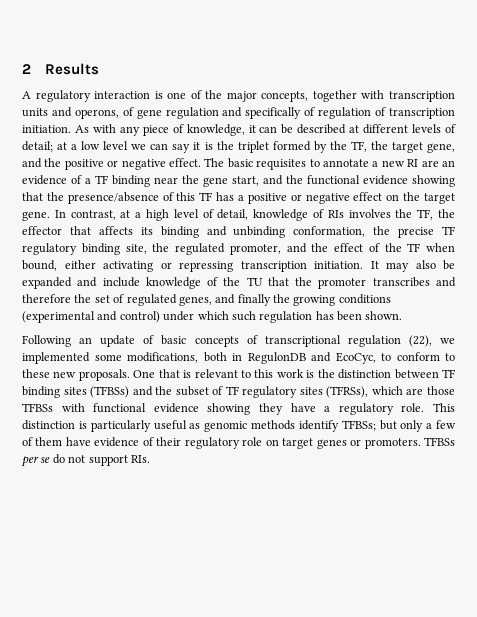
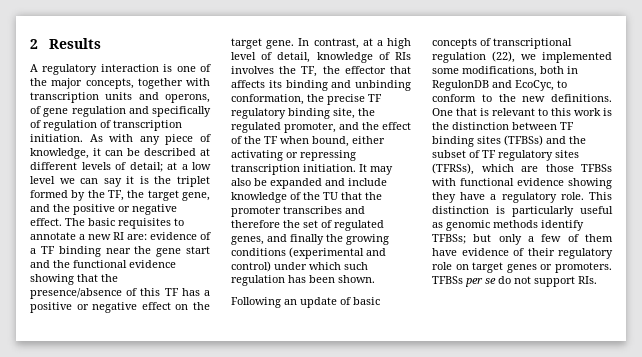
- The basic requisites to annotate a new RI are an evidence of a TF binding near the gene start, and the functional evidence showing that the presence/absence of this TF has a positive or negative effect on the target gene.
+ The basic requisites to annotate a new RI are: evidence of a TF binding near the gene start and the functional evidence showing that the presence/absence of this TF has a positive or negative effect on the target gene.
- Following an update of basic concepts of transcriptional regulation (22), we implemented some modifications, both in RegulonDB and EcoCyc, to conform to these new proposals.
+ Following an update of basic concepts of transcriptional regulation (22), we implemented some modifications, both in RegulonDB and EcoCyc, to conform to the new definitions.

